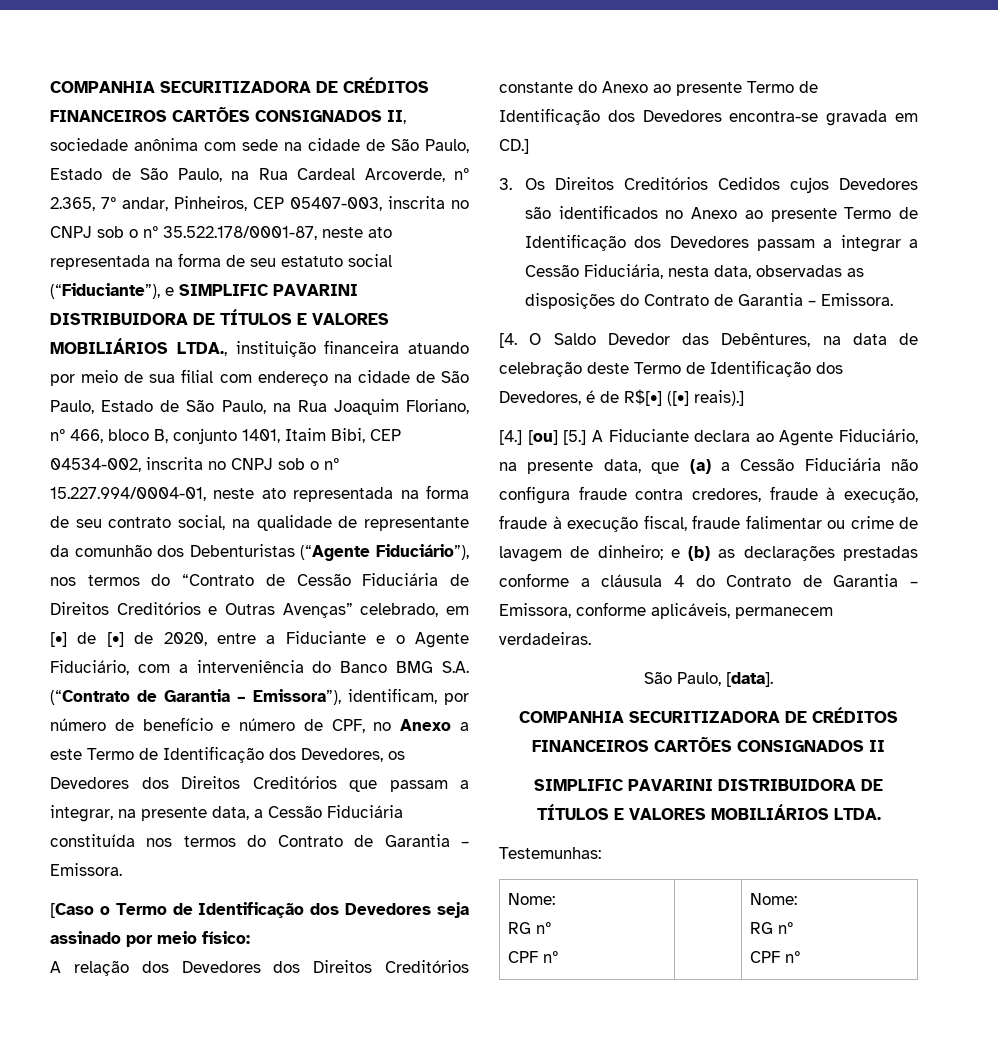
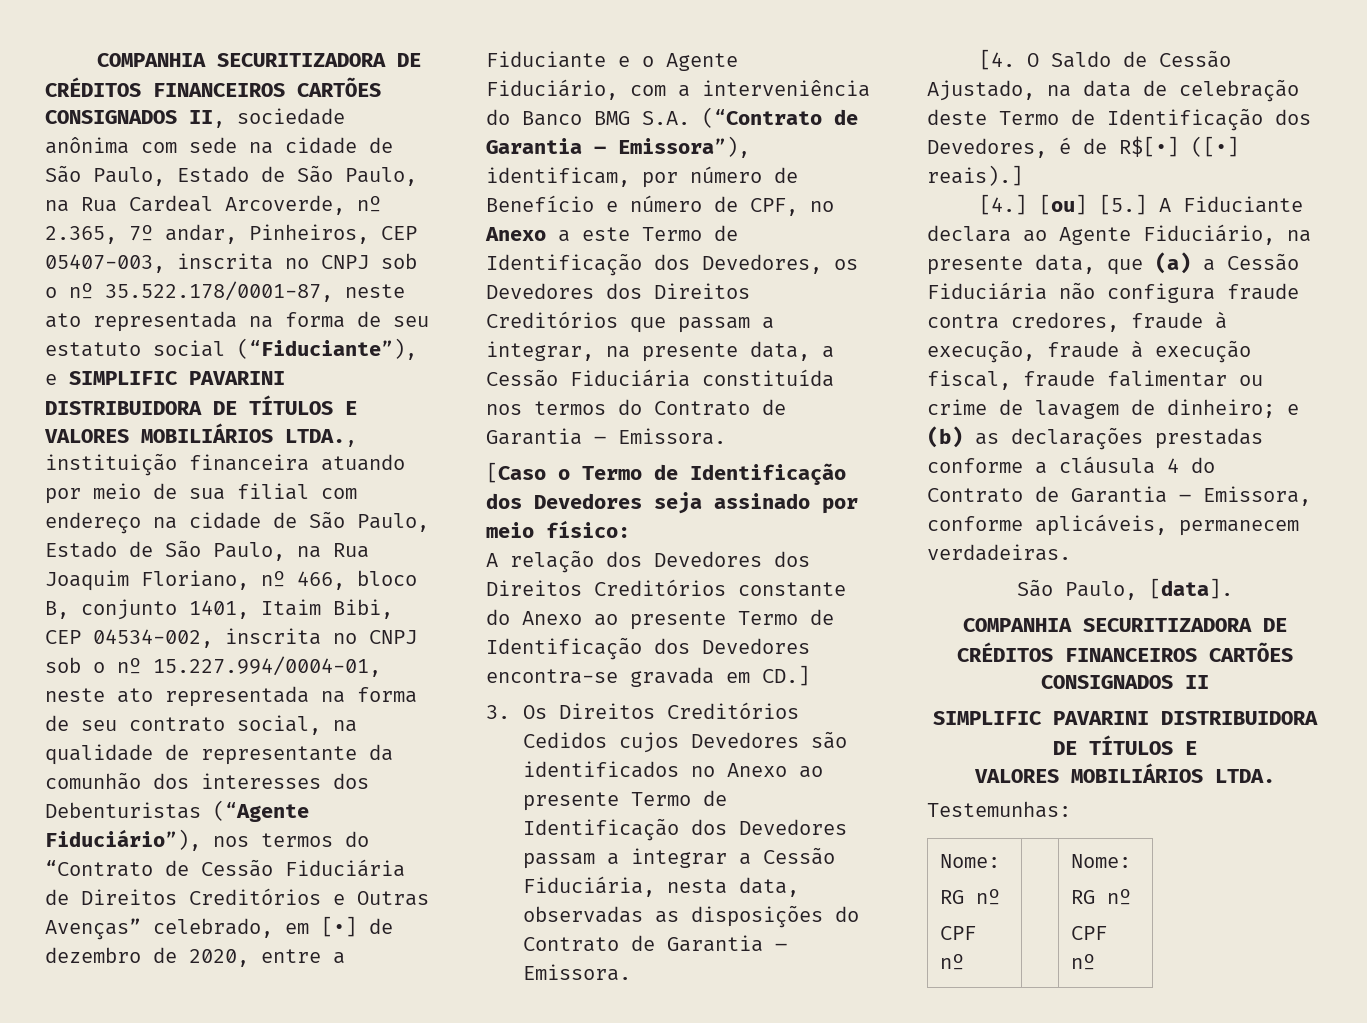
- COMPANHIA SECURITIZADORA DE CRÉDITOS FINANCEIROS CARTÕES CONSIGNADOS II, sociedade anônima com sede na cidade de São Paulo, Estado de São Paulo, na Rua Cardeal Arcoverde, nº 2.365, 7º andar, Pinheiros, CEP 05407-003, inscrita no CNPJ sob o nº 35.522.178/0001-87, neste ato representada na forma de seu estatuto social (“Fiduciante”), e SIMPLIFIC PAVARINI DISTRIBUIDORA DE TÍTULOS E VALORES MOBILIÁRIOS LTDA., instituição financeira atuando por meio de sua filial com endereço na cidade de São Paulo, Estado de São Paulo, na Rua Joaquim Floriano, nº 466, bloco B, conjunto 1401, Itaim Bibi, CEP 04534-002, inscrita no CNPJ sob o nº 15.227.994/0004-01, neste ato representada na forma de seu contrato social, na qualidade de representante da comunhão dos Debenturistas (“Agente Fiduciário”), nos termos do “Contrato de Cessão Fiduciária de Direitos Creditórios e Outras Avenças” celebrado, em [•] de [•] de 2020, entre a Fiduciante e o Agente Fiduciário, com a interveniência do Banco BMG S.A. (“Contrato de Garantia – Emissora”), identificam, por número de benefício e número de CPF, no Anexo a este Termo de Identificação dos Devedores, os Devedores dos Direitos Creditórios que passam a integrar, na presente data, a Cessão Fiduciária constituída nos termos do Contrato de Garantia – Emissora.
+ COMPANHIA SECURITIZADORA DE CRÉDITOS FINANCEIROS CARTÕES CONSIGNADOS II, sociedade anônima com sede na cidade de São Paulo, Estado de São Paulo, na Rua Cardeal Arcoverde, nº 2.365, 7º andar, Pinheiros, CEP 05407-003, inscrita no CNPJ sob o nº 35.522.178/0001-87, neste ato representada na forma de seu estatuto social (“Fiduciante”), e SIMPLIFIC PAVARINI DISTRIBUIDORA DE TÍTULOS E VALORES MOBILIÁRIOS LTDA., instituição financeira atuando por meio de sua filial com endereço na cidade de São Paulo, Estado de São Paulo, na Rua Joaquim Floriano, nº 466, bloco B, conjunto 1401, Itaim Bibi, CEP 04534-002, inscrita no CNPJ sob o nº 15.227.994/0004-01, neste ato representada na forma de seu contrato social, na qualidade de representante da comunhão dos interesses dos Debenturistas (“Agente Fiduciário”), nos termos do “Contrato de Cessão Fiduciária de Direitos Creditórios e Outras Avenças” celebrado, em [•] de dezembro de 2020, entre a Fiduciante e o Agente Fiduciário, com a interveniência do Banco BMG S.A. (“Contrato de Garantia – Emissora”), identificam, por número de Benefício e número de CPF, no Anexo a este Termo de Identificação dos Devedores, os Devedores dos Direitos Creditórios que passam a integrar, na presente data, a Cessão Fiduciária constituída nos termos do Contrato de Garantia – Emissora.
- [4. O Saldo Devedor das Debêntures, na data de celebração deste Termo de Identificação dos Devedores, é de R$[•] ([•] reais).]
+ [4. O Saldo de Cessão Ajustado, na data de celebração deste Termo de Identificação dos Devedores, é de R$[•] ([•] reais).]
  COMPANHIA SECURITIZADORA DE CRÉDITOS FINANCEIROS CARTÕES CONSIGNADOS II
- SIMPLIFIC PAVARINI DISTRIBUIDORA DE TÍTULOS E VALORES MOBILIÁRIOS LTDA.
+ SIMPLIFIC PAVARINI DISTRIBUIDORA DE TÍTULOS E
+ VALORES MOBILIÁRIOS LTDA.

